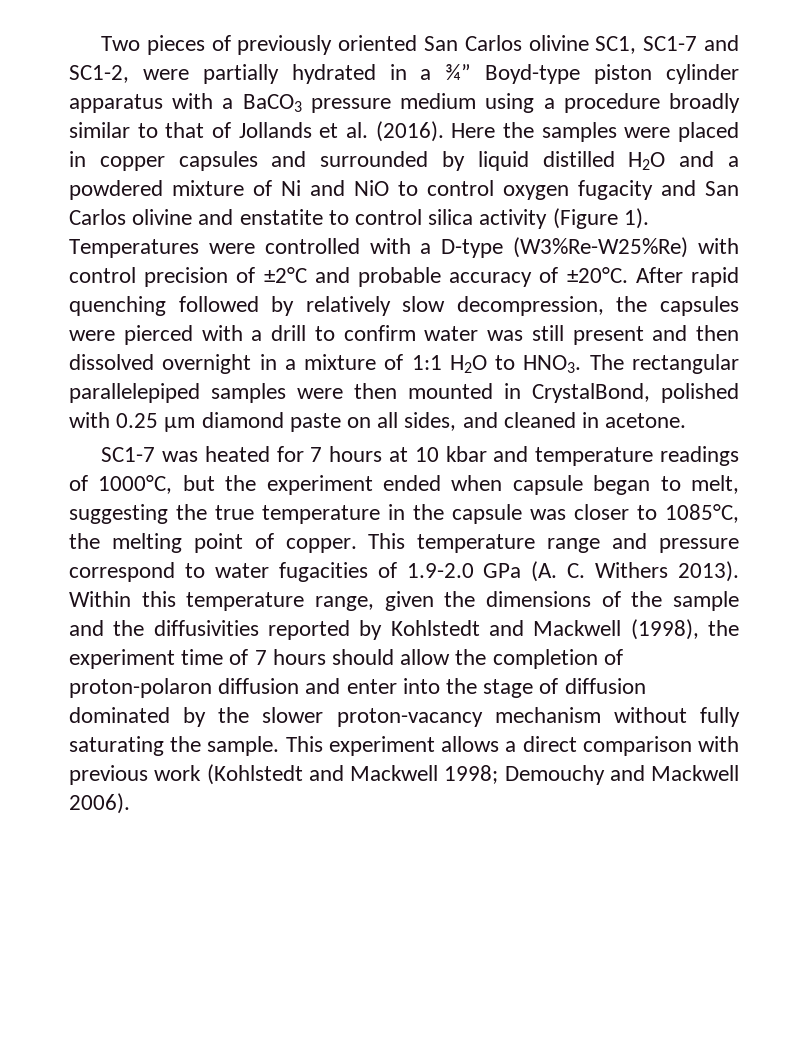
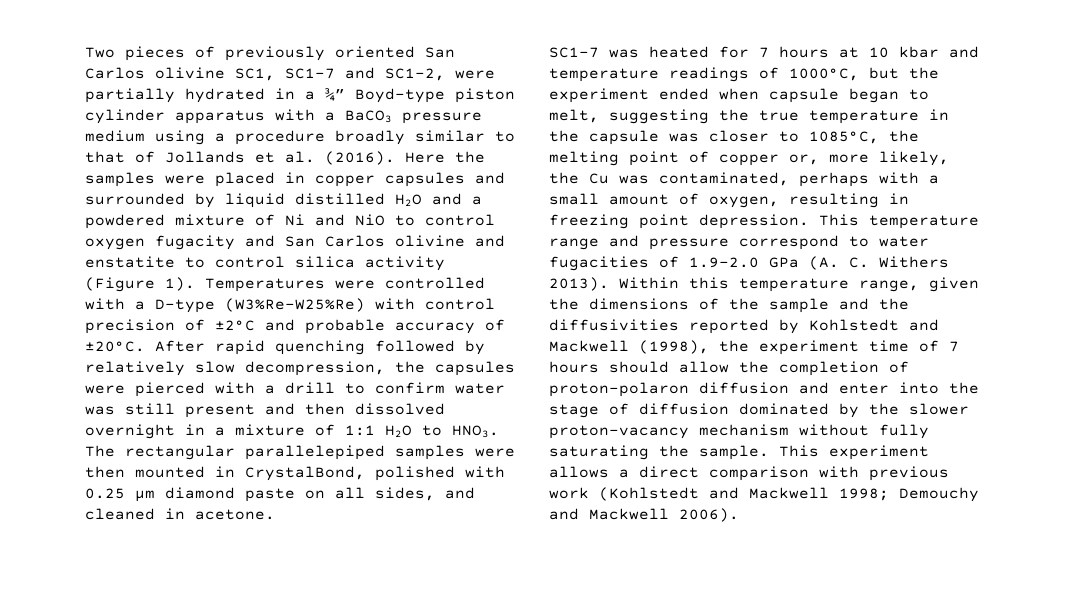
- SC1-7 was heated for 7 hours at 10 kbar and temperature readings of 1000°C, but the experiment ended when capsule began to melt, suggesting the true temperature in the capsule was closer to 1085°C, the melting point of copper.
+ SC1-7 was heated for 7 hours at 10 kbar and temperature readings of 1000°C, but the experiment ended when capsule began to melt, suggesting the true temperature in the capsule was closer to 1085°C, the melting point of copper or, more likely, the Cu was contaminated, perhaps with a small amount of oxygen, resulting in freezing point depression.

